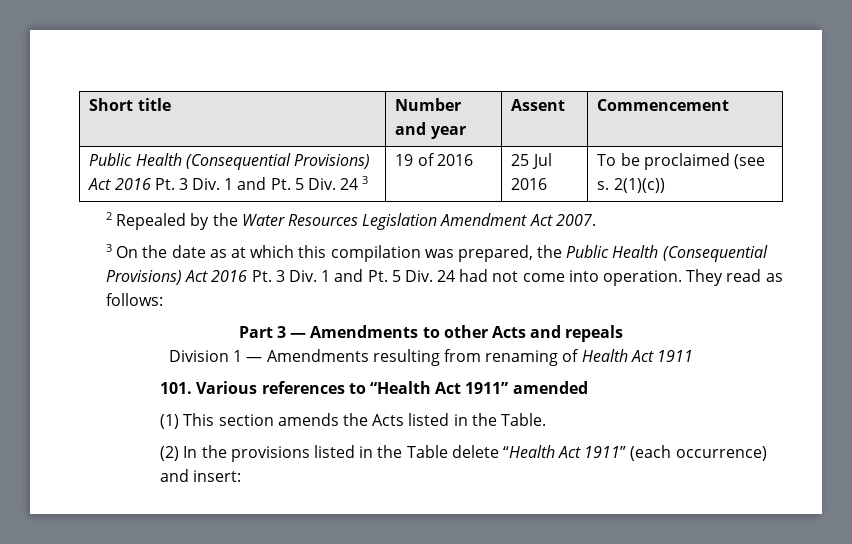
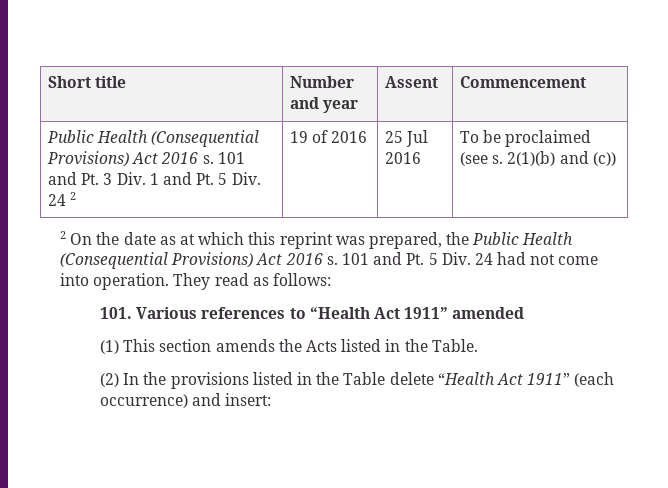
- Public Health (Consequential Provisions) Act 2016 Pt. 3 Div. 1 and Pt. 5 Div. 24 3 | 19 of 2016 | 25 Jul 2016 | To be proclaimed (see s. 2(1)(c))
- 2 Repealed by the Water Resources Legislation Amendment Act 2007.
- 3 On the date as at which this compilation was prepared, the Public Health (Consequential Provisions) Act 2016 Pt. 3 Div. 1 and Pt. 5 Div. 24 had not come into operation.
+ Public Health (Consequential Provisions) Act 2016 s. 101 and Pt. 3 Div. 1 and Pt. 5 Div. 24 2 | 19 of 2016 | 25 Jul 2016 | To be proclaimed (see s. 2(1)(b) and (c))
+ 2 On the date as at which this reprint was prepared, the Public Health (Consequential Provisions) Act 2016 s. 101 and Pt. 5 Div. 24 had not come into operation.
- Part 3 — Amendments to other Acts and repeals
- Division 1 — Amendments resulting from renaming of Health Act 1911

